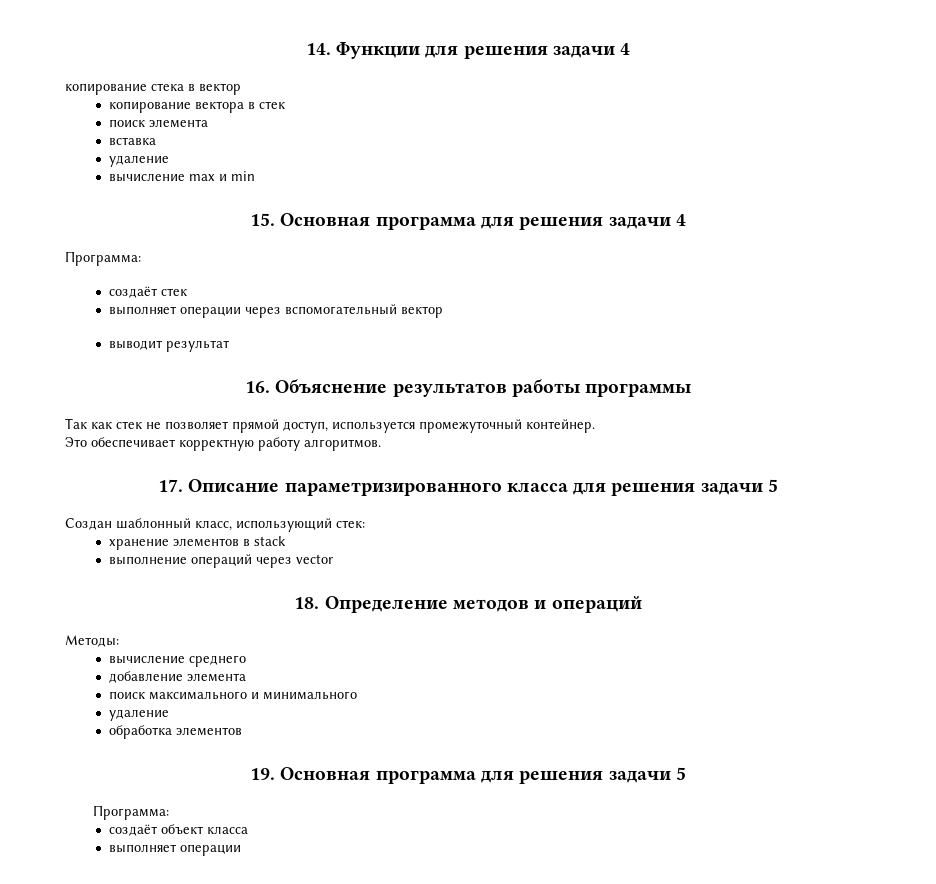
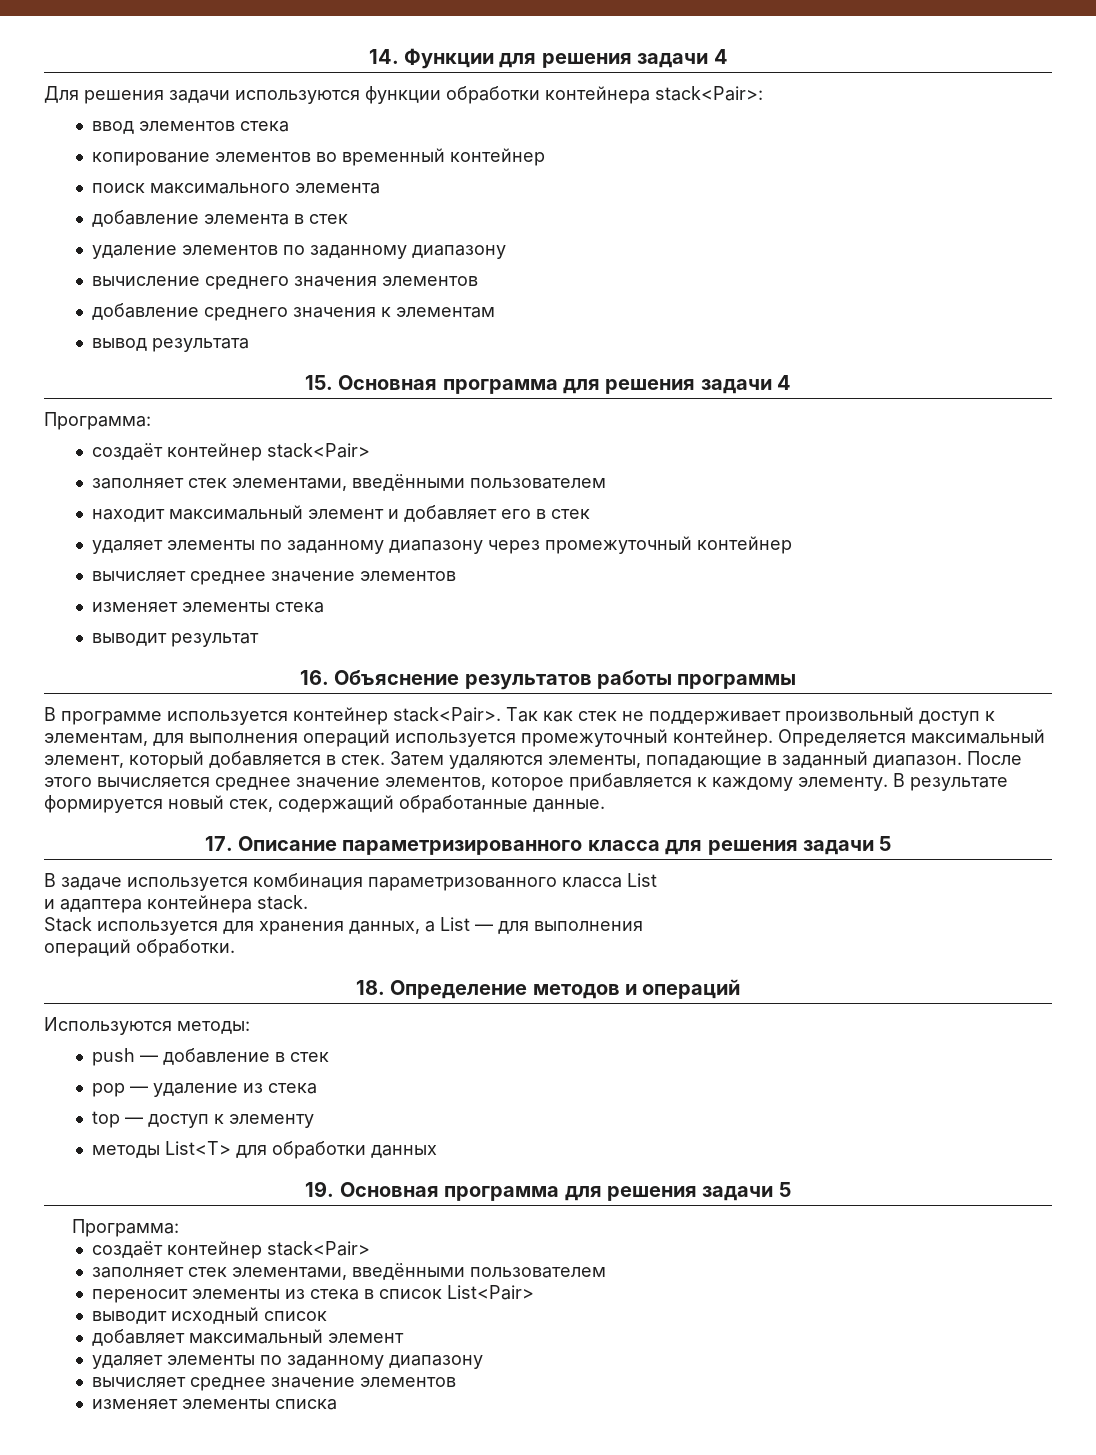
- копирование стека в вектор
- копирование вектора в стек
- поиск элемента
- вставка
- удаление
- вычисление max и min
+ Для решения задачи используются функции обработки контейнера stack<Pair>:
+ ввод элементов стека
+ копирование элементов во временный контейнер
+ поиск максимального элемента
+ добавление элемента в стек
+ удаление элементов по заданному диапазону
+ вычисление среднего значения элементов
+ добавление среднего значения к элементам
+ вывод результата
  15. Основная программа для решения задачи 4
  Программа:
- создаёт стек
- выполняет операции через вспомогательный вектор
+ создаёт контейнер stack<Pair>
+ заполняет стек элементами, введёнными пользователем
+ находит максимальный элемент и добавляет его в стек
+ удаляет элементы по заданному диапазону через промежуточный контейнер
+ вычисляет среднее значение элементов
+ изменяет элементы стека
- Так как стек не позволяет прямой доступ, используется промежуточный контейнер.
- Это обеспечивает корректную работу алгоритмов.
+ В программе используется контейнер stack<Pair>. Так как стек не поддерживает произвольный доступ к элементам, для выполнения операций используется промежуточный контейнер. Определяется максимальный элемент, который добавляется в стек. Затем удаляются элементы, попадающие в заданный диапазон. После этого вычисляется среднее значение элементов, которое прибавляется к каждому элементу. В результате формируется новый стек, содержащий обработанные данные.
- Создан шаблонный класс, использующий стек:
- хранение элементов в stack
- выполнение операций через vector
+ В задаче используется комбинация параметризованного класса List
+ и адаптера контейнера stack.
+ Stack используется для хранения данных, а List — для выполнения
+ операций обработки.
- Методы:
- вычисление среднего
- добавление элемента
- поиск максимального и минимального
- удаление
- обработка элементов
+ Используются методы:
+ push — добавление в стек
+ pop — удаление из стека
+ top — доступ к элементу
+ методы List<T> для обработки данных
  19. Основная программа для решения задачи 5
  Программа:
- создаёт объект класса
- выполняет операции
+ создаёт контейнер stack<Pair>
+ заполняет стек элементами, введёнными пользователем
+ переносит элементы из стека в список List<Pair>
+ выводит исходный список
+ добавляет максимальный элемент
+ удаляет элементы по заданному диапазону
+ вычисляет среднее значение элементов
+ изменяет элементы списка

